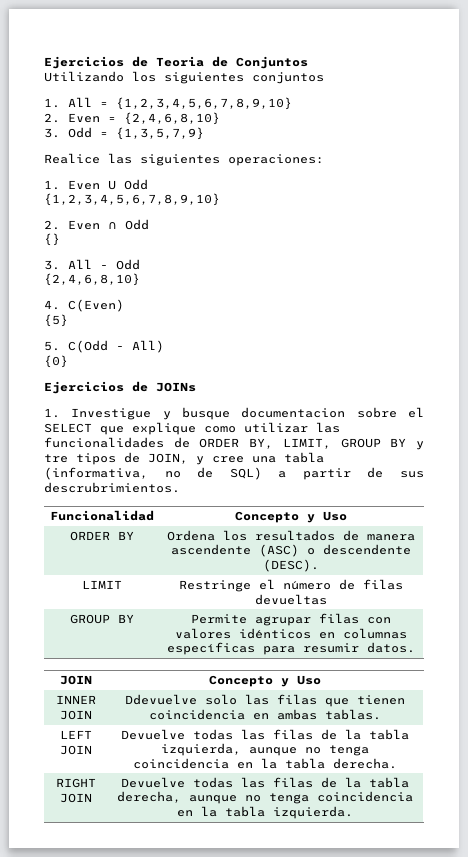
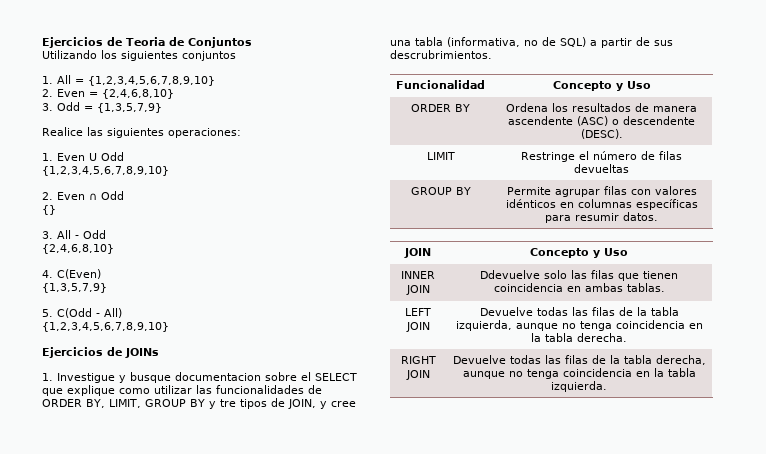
  4. C(Even)
- {5}
+ {1,3,5,7,9}
  5. C(Odd - All)
- {0}
+ {1,2,3,4,5,6,7,8,9,10}

